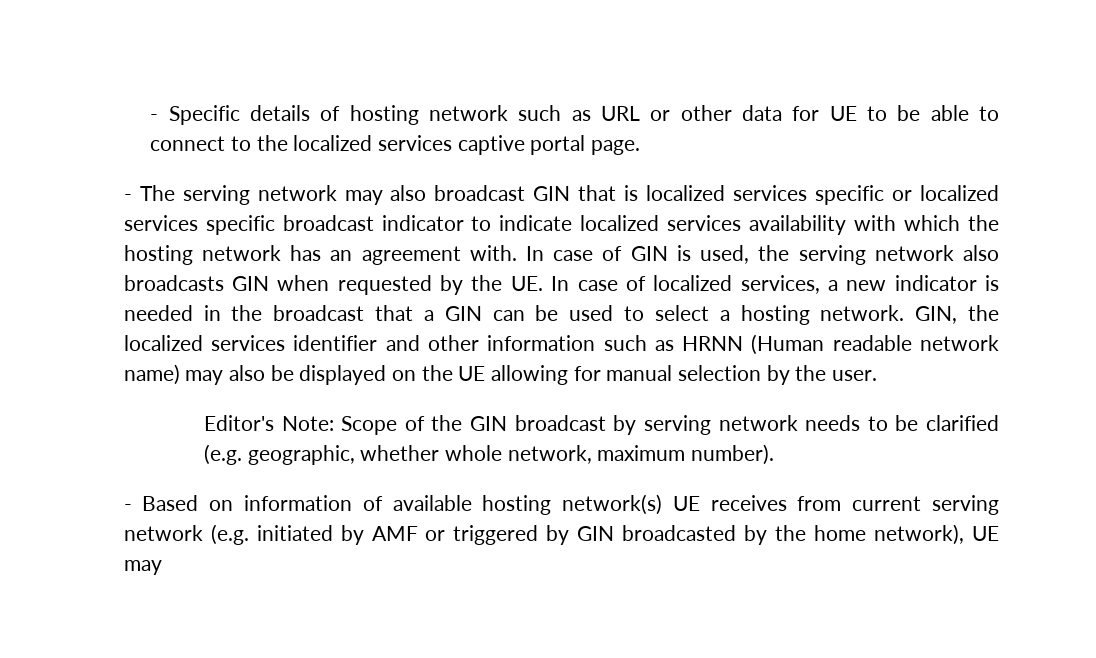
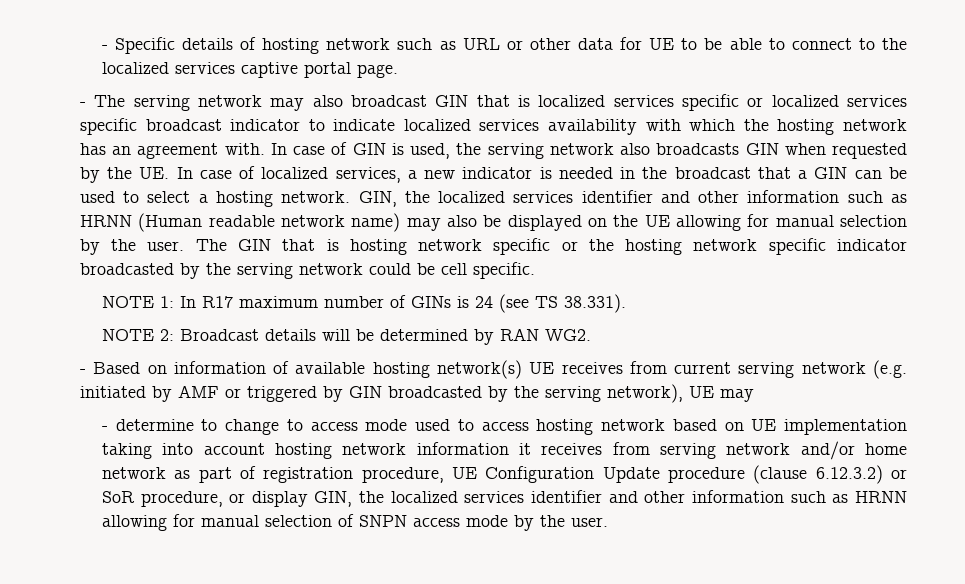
- GIN, the localized services identifier and other information such as HRNN (Human readable network name) may also be displayed on the UE allowing for manual selection by the user.
- Editor's Note: Scope of the GIN broadcast by serving network needs to be clarified (e.g. geographic, whether whole network, maximum number).
+ GIN, the localized services identifier and other information such as HRNN (Human readable network name) may also be displayed on the UE allowing for manual selection by the user. The GIN that is hosting network specific or the hosting network specific indicator broadcasted by the serving network could be cell specific.
+ NOTE 1: In R17 maximum number of GINs is 24 (see TS 38.331).
+ NOTE 2: Broadcast details will be determined by RAN WG2.
- - Based on information of available hosting network(s) UE receives from current serving network (e.g. initiated by AMF or triggered by GIN broadcasted by the home network), UE may
+ - Based on information of available hosting network(s) UE receives from current serving network (e.g. initiated by AMF or triggered by GIN broadcasted by the serving network), UE may
+ - determine to change to access mode used to access hosting network based on UE implementation taking into account hosting network information it receives from serving network and/or home network as part of registration procedure, UE Configuration Update procedure (clause 6.12.3.2) or SoR procedure, or display GIN, the localized services identifier and other information such as HRNN allowing for manual selection of SNPN access mode by the user.

